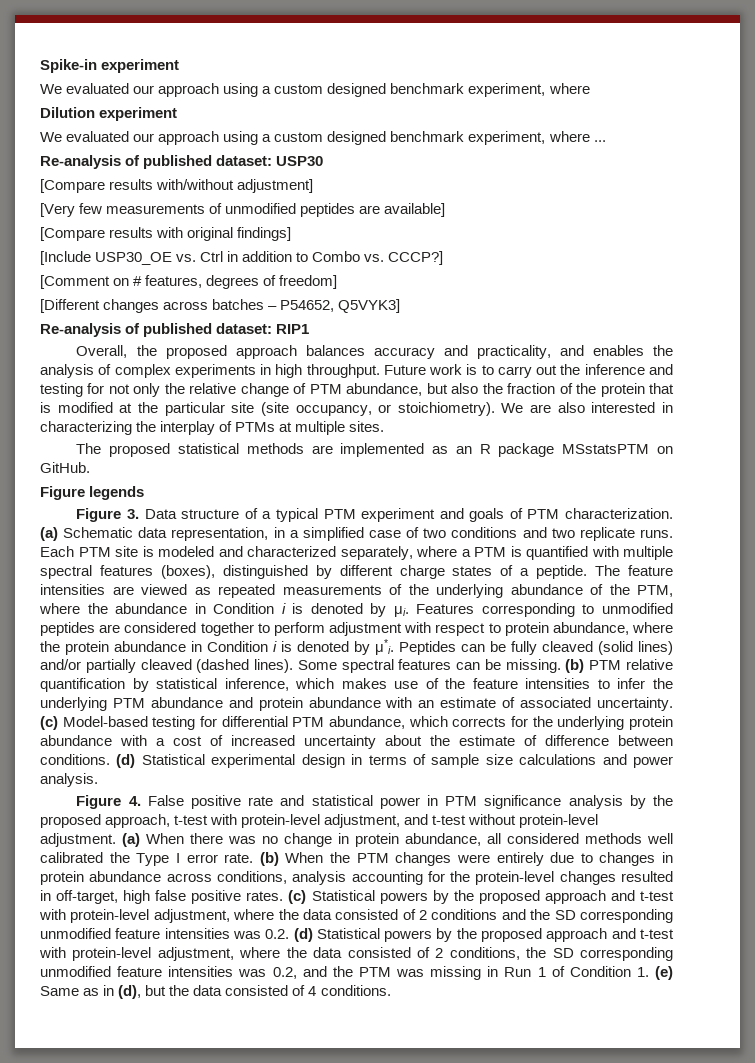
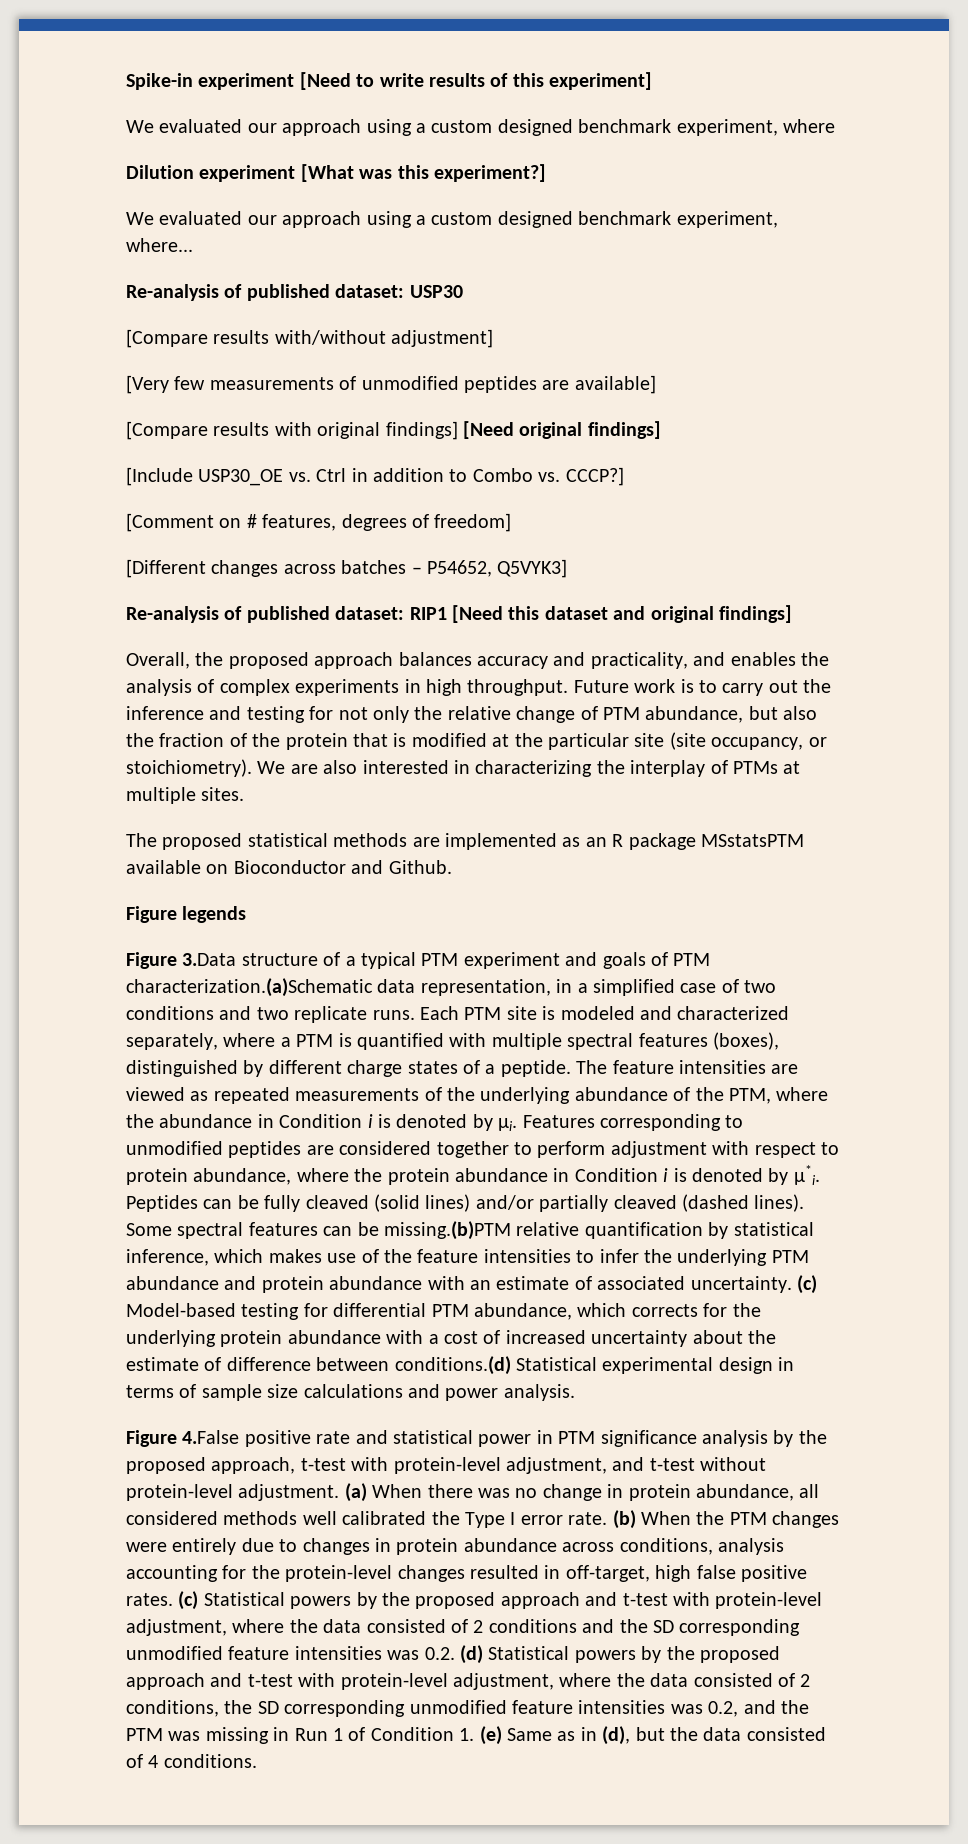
- Spike-in experiment
+ Spike-in experiment [Need to write results of this experiment]
- Dilution experiment
+ Dilution experiment [What was this experiment?]
- We evaluated our approach using a custom designed benchmark experiment, where ...
+ We evaluated our approach using a custom designed benchmark experiment, where...
- [Compare results with original findings]
+ [Compare results with original findings] [Need original findings]
- Re-analysis of published dataset: RIP1
+ Re-analysis of published dataset: RIP1 [Need this dataset and original findings]
- The proposed statistical methods are implemented as an R package MSstatsPTM on GitHub.
+ The proposed statistical methods are implemented as an R package MSstatsPTM available on Bioconductor and Github.
- Figure 3. Data structure of a typical PTM experiment and goals of PTM characterization. (a) Schematic data representation, in a simplified case of two conditions and two replicate runs.
+ Figure 3.Data structure of a typical PTM experiment and goals of PTM characterization.(a)Schematic data representation, in a simplified case of two conditions and two replicate runs.
- Some spectral features can be missing. (b) PTM relative quantification by statistical inference, which makes use of the feature intensities to infer the underlying PTM abundance and protein abundance with an estimate of associated uncertainty.
+ Some spectral features can be missing.(b)PTM relative quantification by statistical inference, which makes use of the feature intensities to infer the underlying PTM abundance and protein abundance with an estimate of associated uncertainty.
- (c) Model-based testing for differential PTM abundance, which corrects for the underlying protein abundance with a cost of increased uncertainty about the estimate of difference between conditions. (d) Statistical experimental design in terms of sample size calculations and power analysis.
+ (c) Model-based testing for differential PTM abundance, which corrects for the underlying protein abundance with a cost of increased uncertainty about the estimate of difference between conditions.(d) Statistical experimental design in terms of sample size calculations and power analysis.
- Figure 4. False positive rate and statistical power in PTM significance analysis by the proposed approach, t-test with protein-level adjustment, and t-test without protein-level adjustment.
+ Figure 4.False positive rate and statistical power in PTM significance analysis by the proposed approach, t-test with protein-level adjustment, and t-test without protein-level adjustment.

